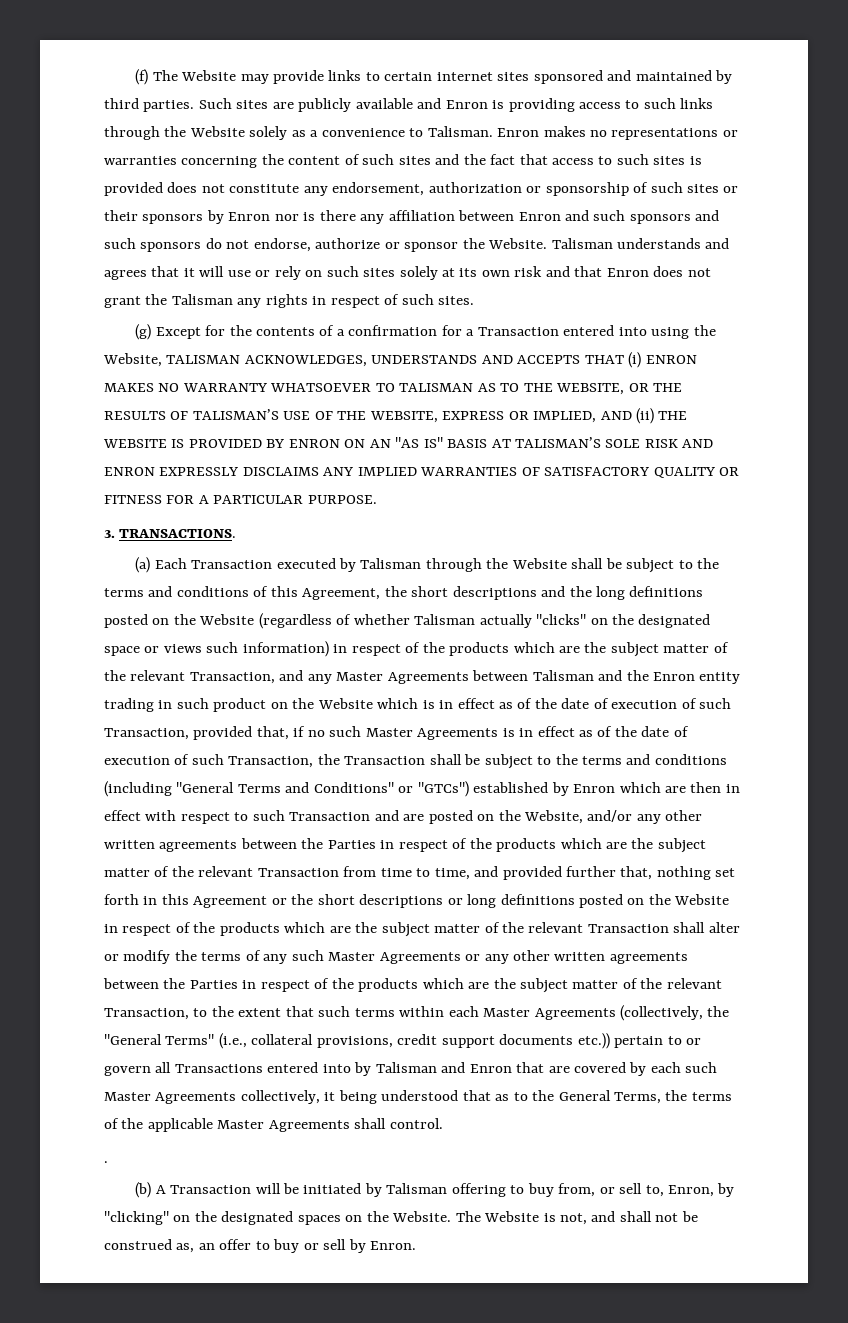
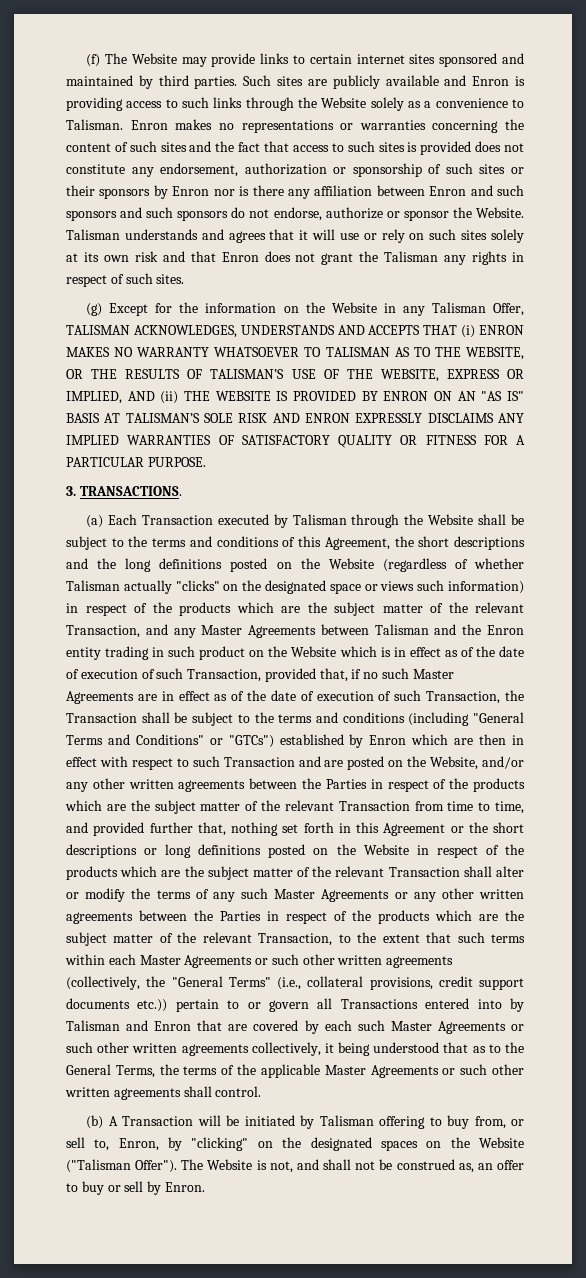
- (g) Except for the contents of a confirmation for a Transaction entered into using the Website, TALISMAN ACKNOWLEDGES, UNDERSTANDS AND ACCEPTS THAT (i) ENRON MAKES NO WARRANTY WHATSOEVER TO TALISMAN AS TO THE WEBSITE, OR THE RESULTS OF TALISMAN’S USE OF THE WEBSITE, EXPRESS OR IMPLIED, AND (ii) THE WEBSITE IS PROVIDED BY ENRON ON AN "AS IS" BASIS AT TALISMAN’S SOLE RISK AND ENRON EXPRESSLY DISCLAIMS ANY IMPLIED WARRANTIES OF SATISFACTORY QUALITY OR FITNESS FOR A PARTICULAR PURPOSE.
+ (g) Except for the information on the Website in any Talisman Offer, TALISMAN ACKNOWLEDGES, UNDERSTANDS AND ACCEPTS THAT (i) ENRON MAKES NO WARRANTY WHATSOEVER TO TALISMAN AS TO THE WEBSITE, OR THE RESULTS OF TALISMAN’S USE OF THE WEBSITE, EXPRESS OR IMPLIED, AND (ii) THE WEBSITE IS PROVIDED BY ENRON ON AN "AS IS" BASIS AT TALISMAN’S SOLE RISK AND ENRON EXPRESSLY DISCLAIMS ANY IMPLIED WARRANTIES OF SATISFACTORY QUALITY OR FITNESS FOR A PARTICULAR PURPOSE.
- (a) Each Transaction executed by Talisman through the Website shall be subject to the terms and conditions of this Agreement, the short descriptions and the long definitions posted on the Website (regardless of whether Talisman actually "clicks" on the designated space or views such information) in respect of the products which are the subject matter of the relevant Transaction, and any Master Agreements between Talisman and the Enron entity trading in such product on the Website which is in effect as of the date of execution of such Transaction, provided that, if no such Master Agreements is in effect as of the date of execution of such Transaction, the Transaction shall be subject to the terms and conditions (including "General Terms and Conditions" or "GTCs") established by Enron which are then in effect with respect to such Transaction and are posted on the Website, and/or any other written agreements between the Parties in respect of the products which are the subject matter of the relevant Transaction from time to time, and provided further that, nothing set forth in this Agreement or the short descriptions or long definitions posted on the Website in respect of the products which are the subject matter of the relevant Transaction shall alter or modify the terms of any such Master Agreements or any other written agreements between the Parties in respect of the products which are the subject matter of the relevant Transaction, to the extent that such terms within each Master Agreements (collectively, the "General Terms" (i.e., collateral provisions, credit support documents etc.)) pertain to or govern all Transactions entered into by Talisman and Enron that are covered by each such Master Agreements collectively, it being understood that as to the General Terms, the terms of the applicable Master Agreements shall control.
+ (a) Each Transaction executed by Talisman through the Website shall be subject to the terms and conditions of this Agreement, the short descriptions and the long definitions posted on the Website (regardless of whether Talisman actually "clicks" on the designated space or views such information) in respect of the products which are the subject matter of the relevant Transaction, and any Master Agreements between Talisman and the Enron entity trading in such product on the Website which is in effect as of the date of execution of such Transaction, provided that, if no such Master Agreements are in effect as of the date of execution of such Transaction, the Transaction shall be subject to the terms and conditions (including "General Terms and Conditions" or "GTCs") established by Enron which are then in effect with respect to such Transaction and are posted on the Website, and/or any other written agreements between the Parties in respect of the products which are the subject matter of the relevant Transaction from time to time, and provided further that, nothing set forth in this Agreement or the short descriptions or long definitions posted on the Website in respect of the products which are the subject matter of the relevant Transaction shall alter or modify the terms of any such Master Agreements or any other written agreements between the Parties in respect of the products which are the subject matter of the relevant Transaction, to the extent that such terms within each Master Agreements or such other written agreements (collectively, the "General Terms" (i.e., collateral provisions, credit support documents etc.)) pertain to or govern all Transactions entered into by Talisman and Enron that are covered by each such Master Agreements or such other written agreements collectively, it being understood that as to the General Terms, the terms of the applicable Master Agreements or such other written agreements shall control.
- .
- (b) A Transaction will be initiated by Talisman offering to buy from, or sell to, Enron, by "clicking" on the designated spaces on the Website.
+ (b) A Transaction will be initiated by Talisman offering to buy from, or sell to, Enron, by "clicking" on the designated spaces on the Website ("Talisman Offer").

